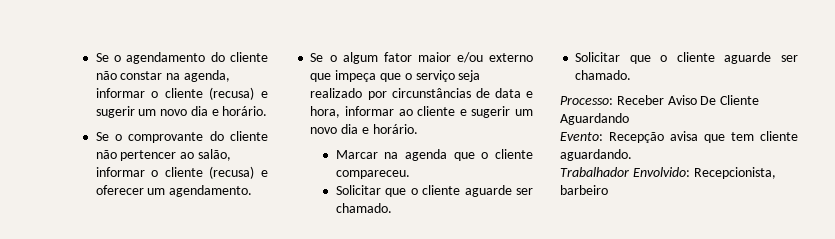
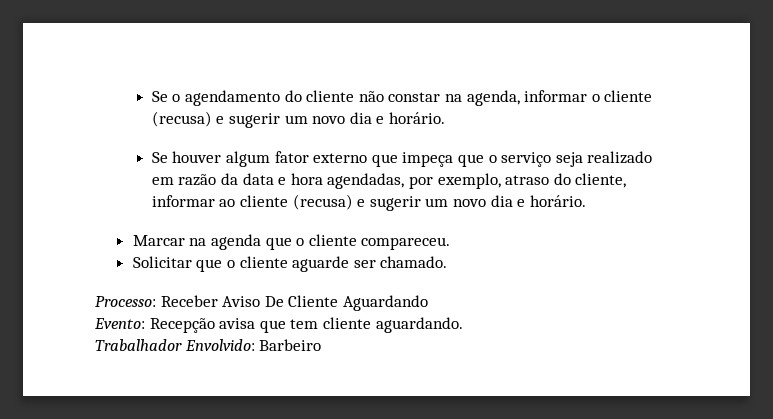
- Se o comprovante do cliente não pertencer ao salão, informar o cliente (recusa) e oferecer um agendamento.
- Se o algum fator maior e/ou externo que impeça que o serviço seja realizado por circunstâncias de data e hora, informar ao cliente e sugerir um novo dia e horário.
+ Se houver algum fator externo que impeça que o serviço seja realizado em razão da data e hora agendadas, por exemplo, atraso do cliente, informar ao cliente (recusa) e sugerir um novo dia e horário.
  Marcar na agenda que o cliente compareceu.
- Solicitar que o cliente aguarde ser chamado.
- Trabalhador Envolvido: Recepcionista, barbeiro
+ Trabalhador Envolvido: Barbeiro

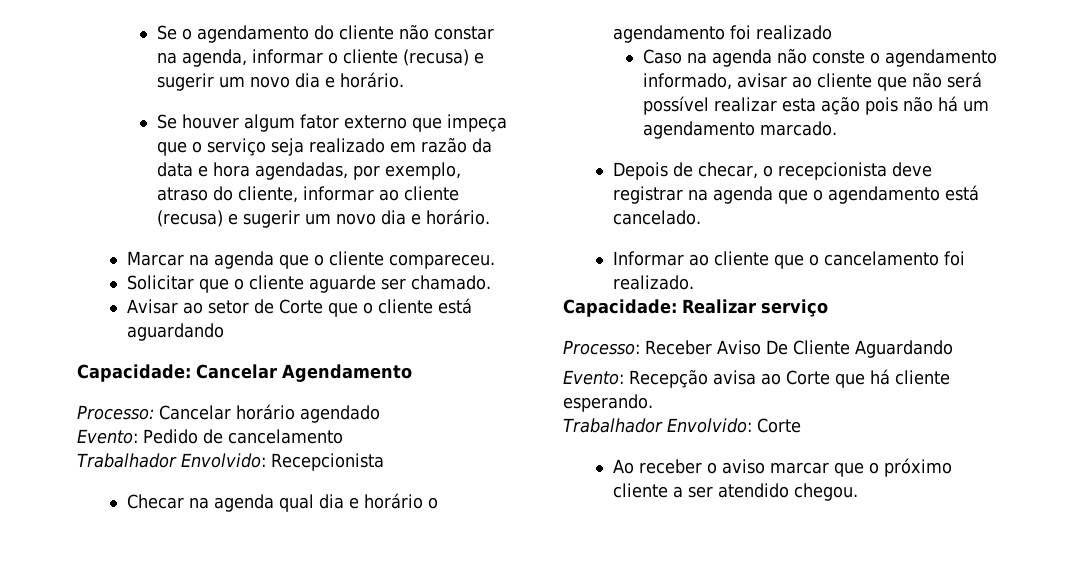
+ Avisar ao setor de Corte que o cliente está aguardando
+ Capacidade: Cancelar Agendamento
+ Processo: Cancelar horário agendado
+ Evento: Pedido de cancelamento
+ Trabalhador Envolvido: Recepcionista
+ Checar na agenda qual dia e horário o agendamento foi realizado
+ Caso na agenda não conste o agendamento informado, avisar ao cliente que não será possível realizar esta ação pois não há um agendamento marcado.
+ Depois de checar, o recepcionista deve registrar na agenda que o agendamento está cancelado.
+ Informar ao cliente que o cancelamento foi realizado.
+ Capacidade: Realizar serviço
- Evento: Recepção avisa que tem cliente aguardando.
- Trabalhador Envolvido: Barbeiro
+ Evento: Recepção avisa ao Corte que há cliente esperando.
+ Trabalhador Envolvido: Corte
+ Ao receber o aviso marcar que o próximo cliente a ser atendido chegou.

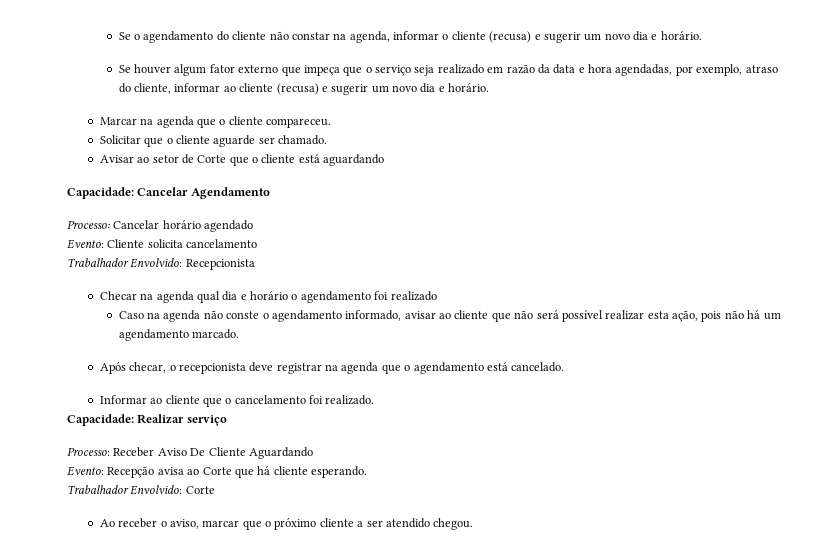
- Evento: Pedido de cancelamento
+ Evento: Cliente solicita cancelamento
- Caso na agenda não conste o agendamento informado, avisar ao cliente que não será possível realizar esta ação pois não há um agendamento marcado.
+ Caso na agenda não conste o agendamento informado, avisar ao cliente que não será possível realizar esta ação, pois não há um agendamento marcado.
- Depois de checar, o recepcionista deve registrar na agenda que o agendamento está cancelado.
+ Após checar, o recepcionista deve registrar na agenda que o agendamento está cancelado.
- Ao receber o aviso marcar que o próximo cliente a ser atendido chegou.
+ Ao receber o aviso, marcar que o próximo cliente a ser atendido chegou.

